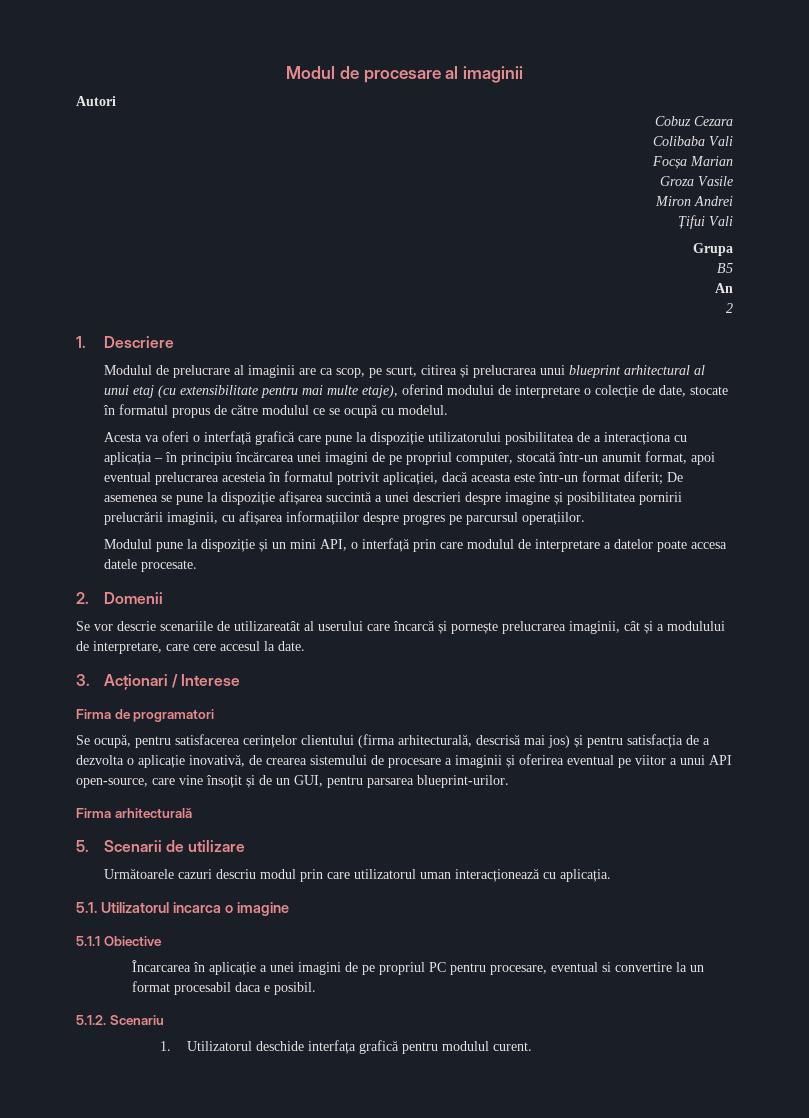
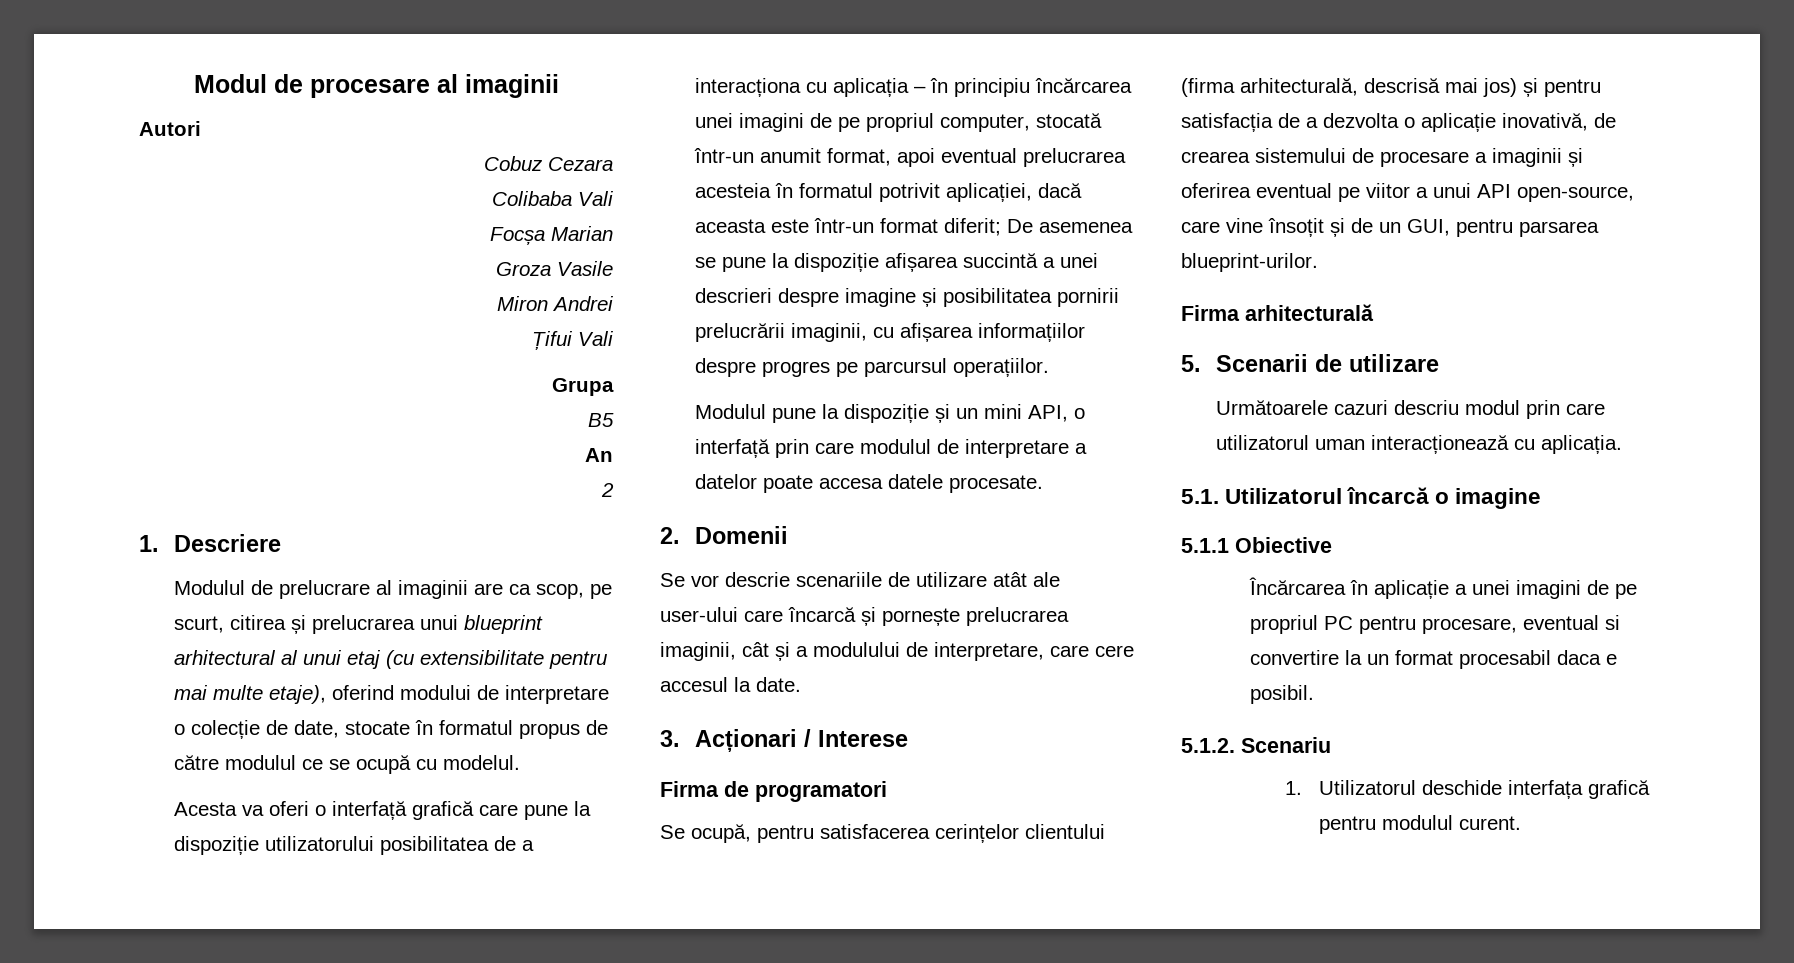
- Se vor descrie scenariile de utilizareatât al userului care încarcă și pornește prelucrarea imaginii, cât și a modulului de interpretare, care cere accesul la date.
+ Se vor descrie scenariile de utilizare atât ale user-ului care încarcă și pornește prelucrarea imaginii, cât și a modulului de interpretare, care cere accesul la date.
- 5.1. Utilizatorul incarca o imagine
+ 5.1. Utilizatorul încarcă o imagine
- Încarcarea în aplicație a unei imagini de pe propriul PC pentru procesare, eventual si convertire la un format procesabil daca e posibil.
+ Încărcarea în aplicație a unei imagini de pe propriul PC pentru procesare, eventual si convertire la un format procesabil daca e posibil.

